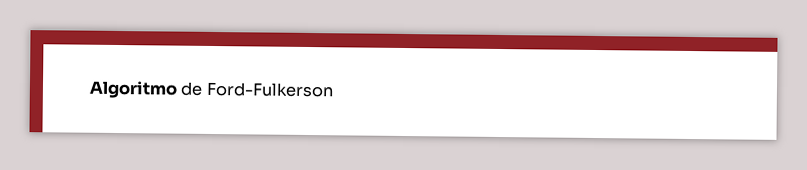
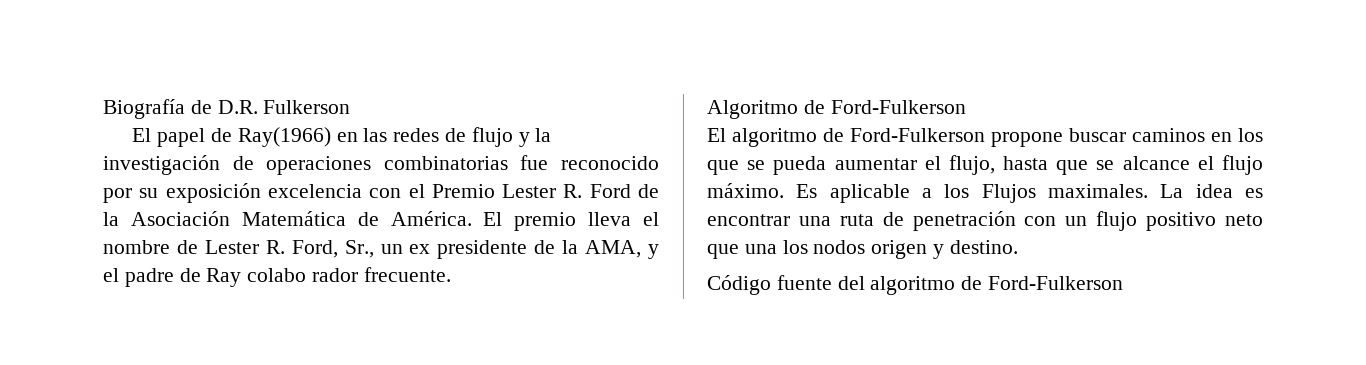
+ Biografía de D.R. Fulkerson
+ El papel de Ray(1966) en las redes de flujo y la investigación de operaciones combinatorias fue reconocido por su exposición excelencia con el Premio Lester R. Ford de la Asociación Matemática de América. El premio lleva el nombre de Lester R. Ford, Sr., un ex presidente de la AMA, y el padre de Ray colabo rador frecuente.
  Algoritmo de Ford-Fulkerson
+ El algoritmo de Ford-Fulkerson propone buscar caminos en los que se pueda aumentar el flujo, hasta que se alcance el flujo máximo. Es aplicable a los Flujos maximales. La idea es encontrar una ruta de penetración con un flujo positivo neto que una los nodos origen y destino.
+ Código fuente del algoritmo de Ford-Fulkerson

